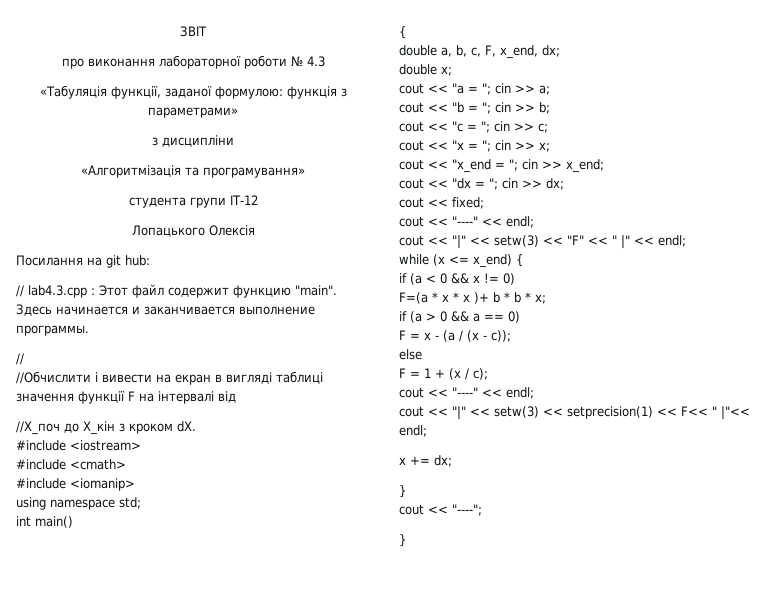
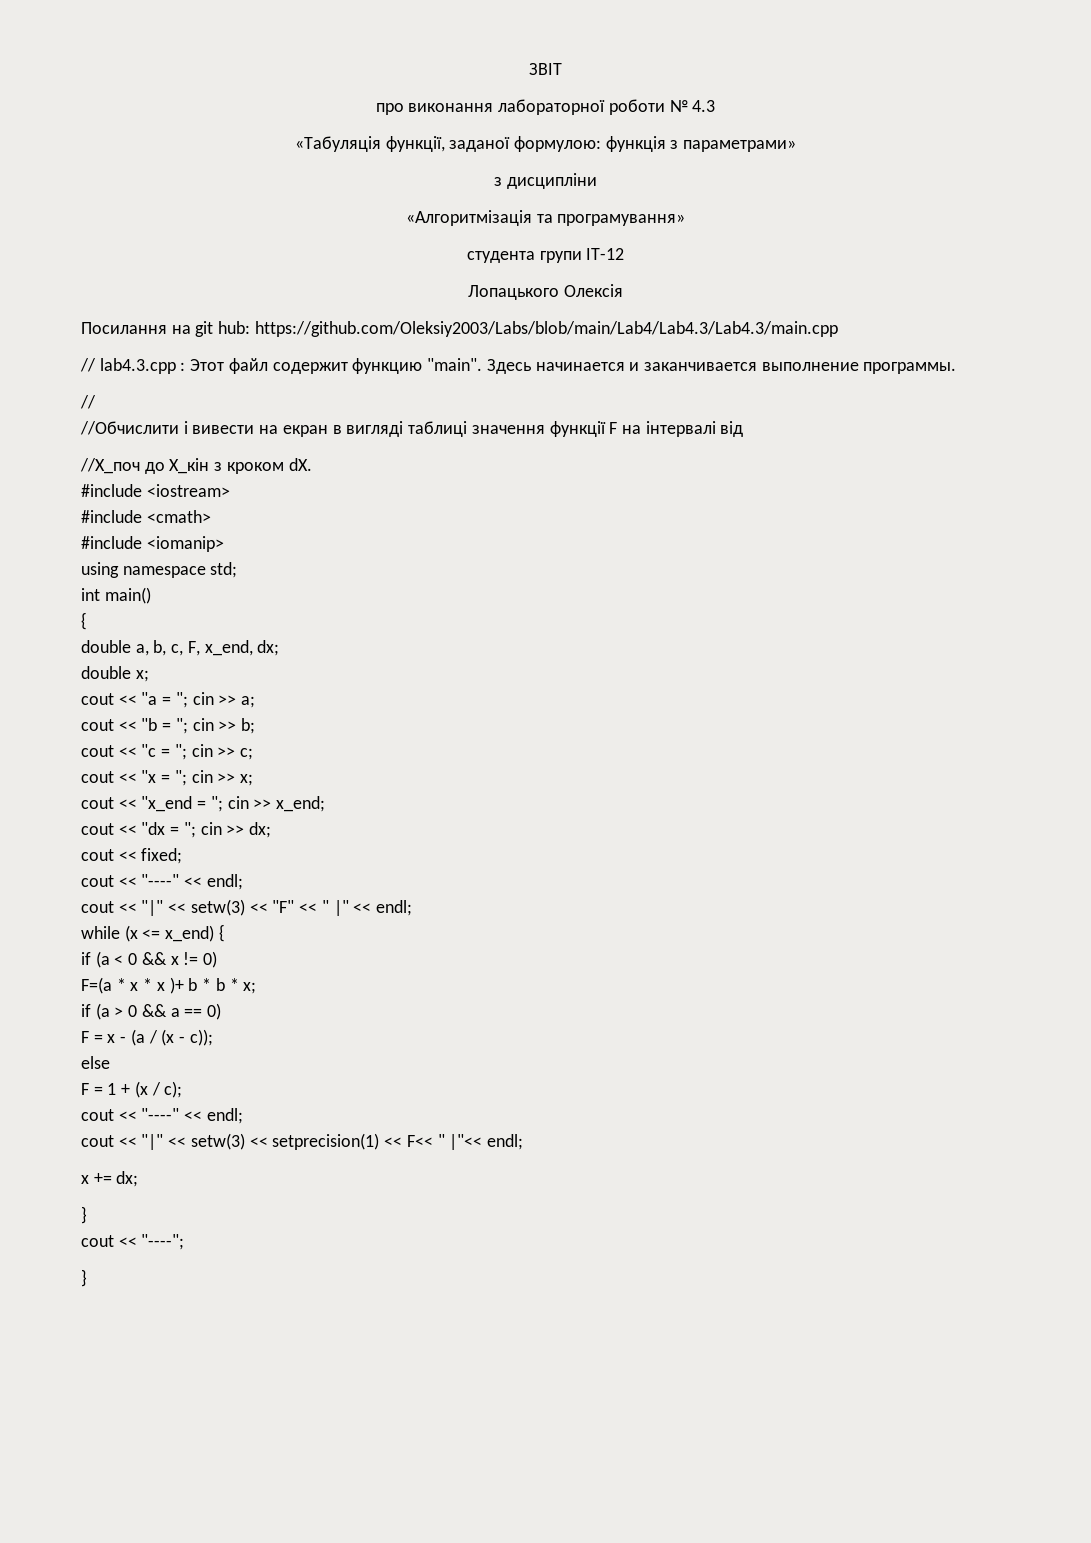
- Посилання на git hub:
+ Посилання на git hub: https://github.com/Oleksiy2003/Labs/blob/main/Lab4/Lab4.3/Lab4.3/main.cpp

